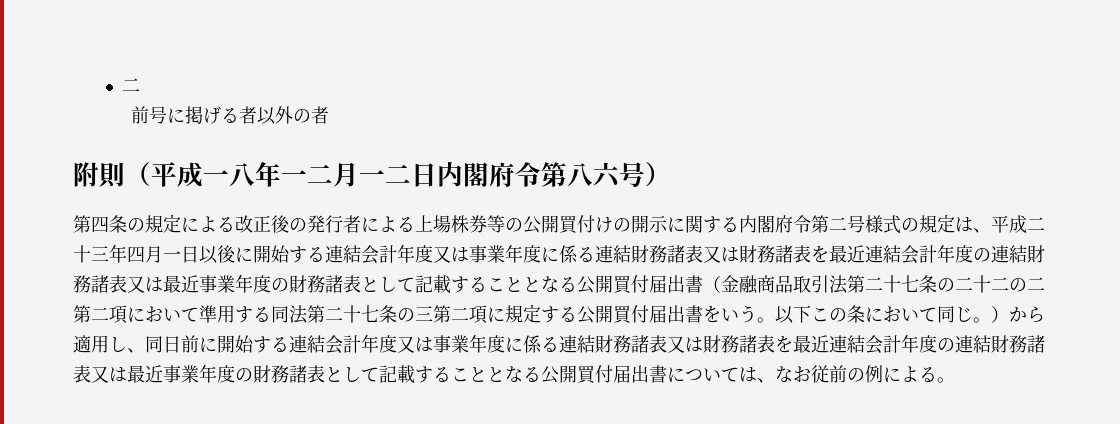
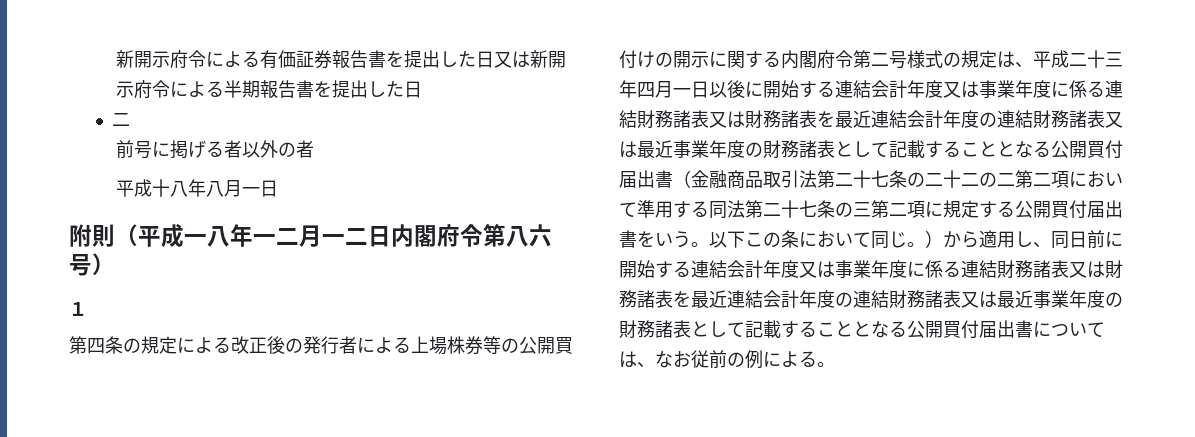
+ 新開示府令による有価証券報告書を提出した日又は新開示府令による半期報告書を提出した日
+ 平成十八年八月一日
+ １

